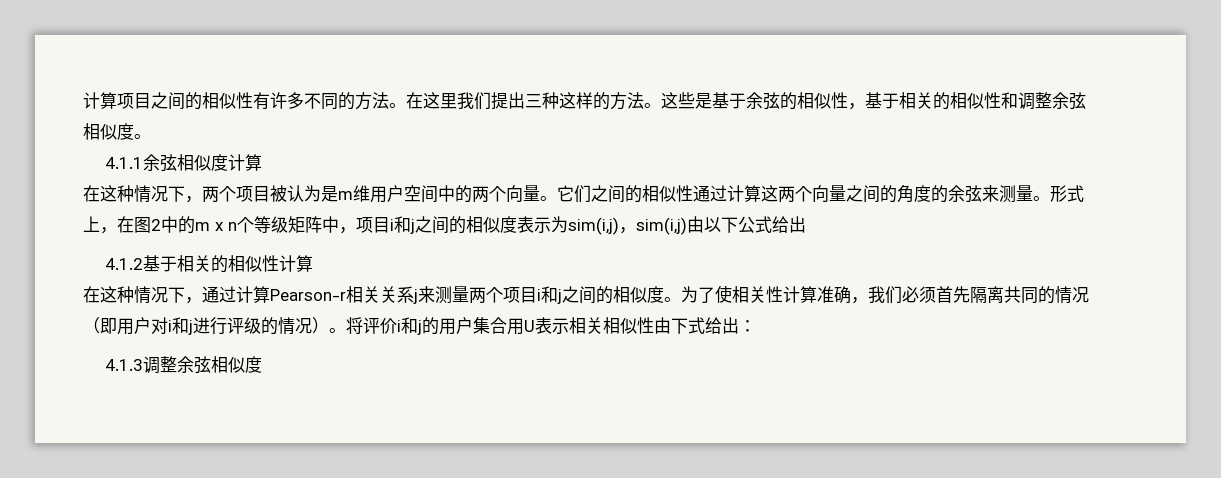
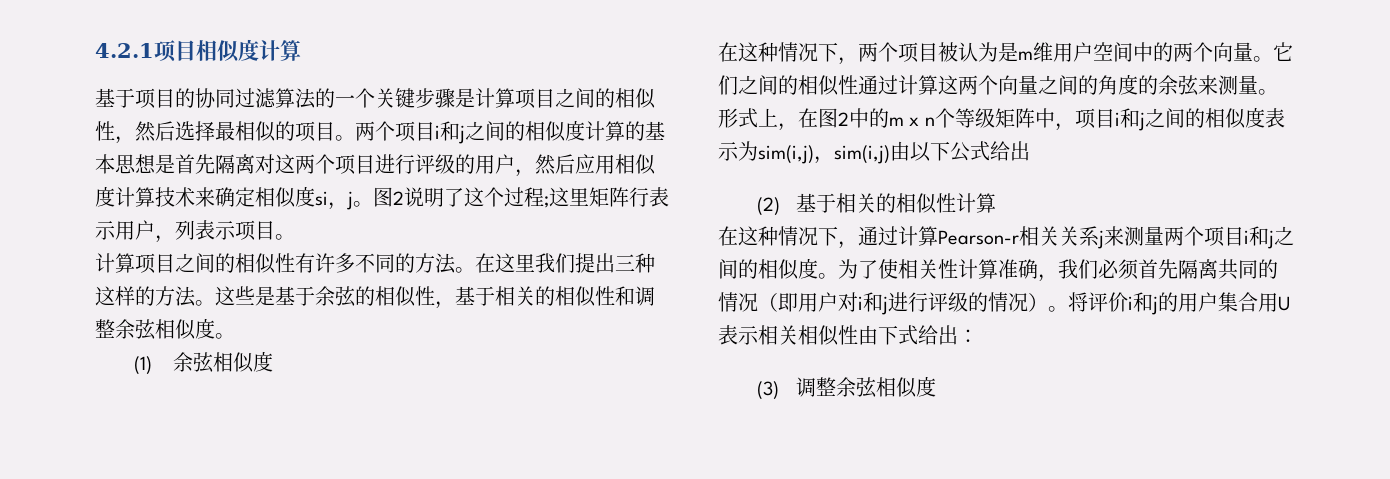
+ 4.2.1项目相似度计算
+ 基于项目的协同过滤算法的一个关键步骤是计算项目之间的相似性，然后选择最相似的项目。两个项目i和j之间的相似度计算的基本思想是首先隔离对这两个项目进行评级的用户，然后应用相似度计算技术来确定相似度si，j。图2说明了这个过程;这里矩阵行表示用户，列表示项目。
- 4.1.1余弦相似度计算
+ (1)余弦相似度
- 4.1.2基于相关的相似性计算
+ (2)基于相关的相似性计算
- 4.1.3调整余弦相似度
+ (3)调整余弦相似度

